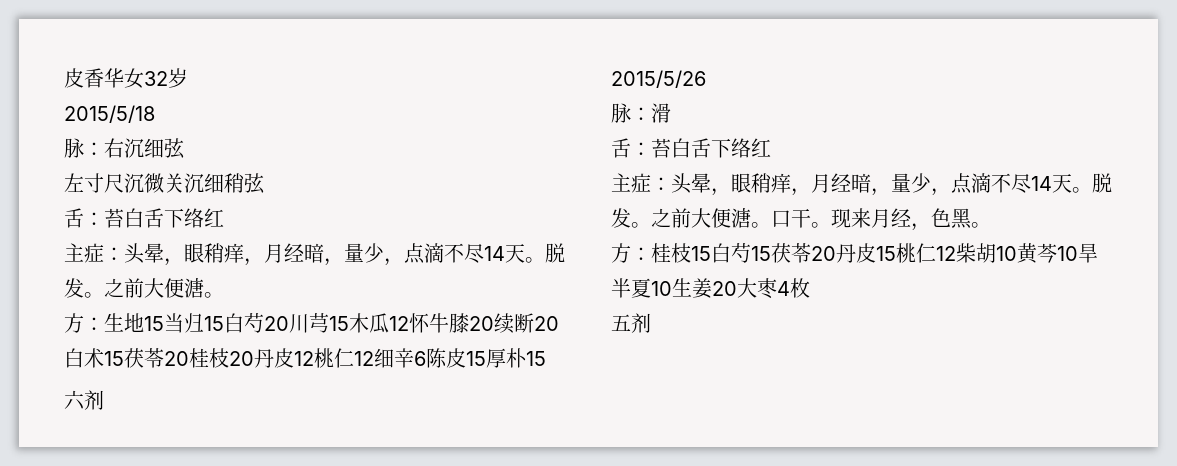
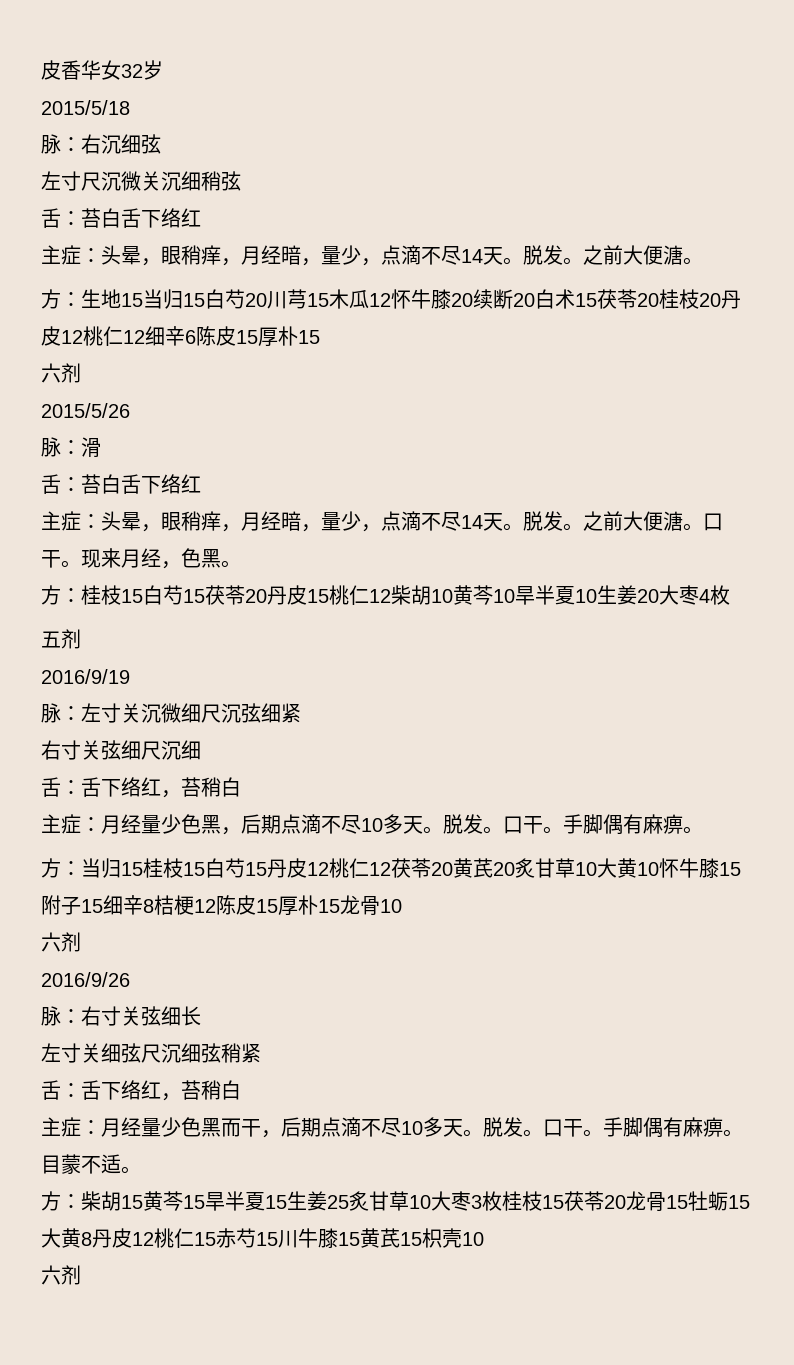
+ 2016/9/19
+ 脉：左寸关沉微细尺沉弦细紧
+ 右寸关弦细尺沉细
+ 舌：舌下络红，苔稍白
+ 主症：月经量少色黑，后期点滴不尽10多天。脱发。口干。手脚偶有麻痹。
+ 方：当归15桂枝15白芍15丹皮12桃仁12茯苓20黄芪20炙甘草10大黄10怀牛膝15附子15细辛8桔梗12陈皮15厚朴15龙骨10
+ 六剂
+ 2016/9/26
+ 脉：右寸关弦细长
+ 左寸关细弦尺沉细弦稍紧
+ 舌：舌下络红，苔稍白
+ 主症：月经量少色黑而干，后期点滴不尽10多天。脱发。口干。手脚偶有麻痹。目蒙不适。
+ 方：柴胡15黄芩15旱半夏15生姜25炙甘草10大枣3枚桂枝15茯苓20龙骨15牡蛎15大黄8丹皮12桃仁15赤芍15川牛膝15黄芪15枳壳10
+ 六剂

